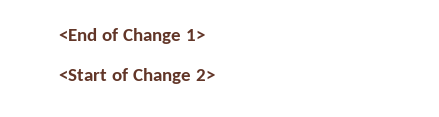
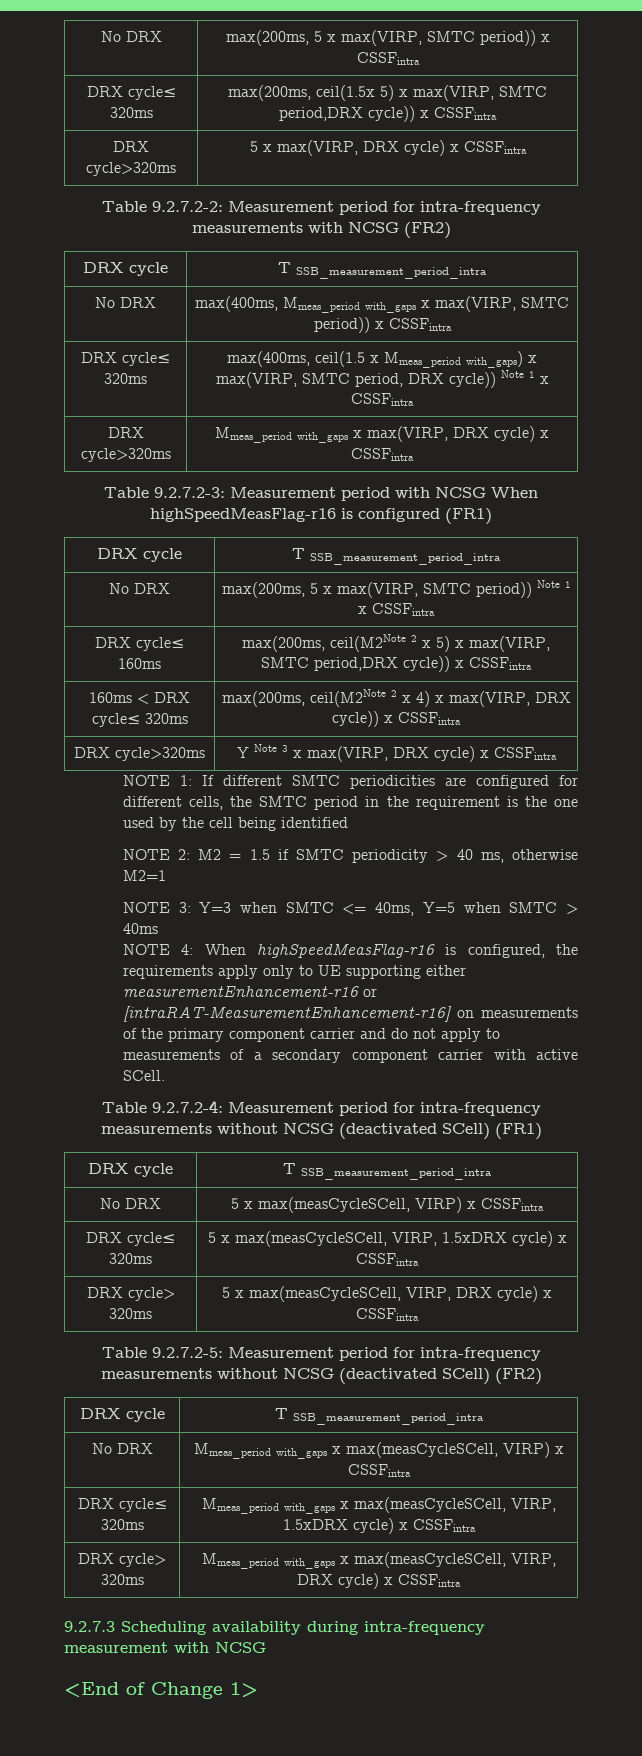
+ No DRX | max(200ms, 5 x max(VIRP, SMTC period)) x CSSFintra
+ DRX cycle≤ 320ms | max(200ms, ceil(1.5x 5) x max(VIRP, SMTC period,DRX cycle)) x CSSFintra
+ DRX cycle>320ms | 5 x max(VIRP, DRX cycle) x CSSFintra
+ Table 9.2.7.2-2: Measurement period for intra-frequency measurements with NCSG (FR2)
+ DRX cycle | T SSB_measurement_period_intra
+ No DRX | max(400ms, Mmeas_period with_gaps x max(VIRP, SMTC period)) x CSSFintra
+ DRX cycle≤ 320ms | max(400ms, ceil(1.5 x Mmeas_period with_gaps) x max(VIRP, SMTC period, DRX cycle)) Note 1 x CSSFintra
+ DRX cycle>320ms | Mmeas_period with_gaps x max(VIRP, DRX cycle) x CSSFintra
+ Table 9.2.7.2-3: Measurement period with NCSG When highSpeedMeasFlag-r16 is configured (FR1)
+ DRX cycle | T SSB_measurement_period_intra
+ No DRX | max(200ms, 5 x max(VIRP, SMTC period)) Note 1 x CSSFintra
+ DRX cycle≤ 160ms | max(200ms, ceil(M2Note 2 x 5) x max(VIRP, SMTC period,DRX cycle)) x CSSFintra
+ 160ms < DRX cycle≤ 320ms | max(200ms, ceil(M2Note 2 x 4) x max(VIRP, DRX cycle)) x CSSFintra
+ DRX cycle>320ms | Y Note 3 x max(VIRP, DRX cycle) x CSSFintra
+ NOTE 1: If different SMTC periodicities are configured for different cells, the SMTC period in the requirement is the one used by the cell being identified
+ NOTE 2: M2 = 1.5 if SMTC periodicity > 40 ms, otherwise M2=1
+ NOTE 3: Y=3 when SMTC <= 40ms, Y=5 when SMTC > 40ms
+ NOTE 4: When highSpeedMeasFlag-r16 is configured, the requirements apply only to UE supporting either measurementEnhancement-r16 or [intraRAT-MeasurementEnhancement-r16] on measurements of the primary component carrier and do not apply to measurements of a secondary component carrier with active SCell.
+ Table 9.2.7.2-4: Measurement period for intra-frequency measurements without NCSG (deactivated SCell) (FR1)
+ DRX cycle | T SSB_measurement_period_intra
+ No DRX | 5 x max(measCycleSCell, VIRP) x CSSFintra
+ DRX cycle≤ 320ms | 5 x max(measCycleSCell, VIRP, 1.5xDRX cycle) x CSSFintra
+ DRX cycle> 320ms | 5 x max(measCycleSCell, VIRP, DRX cycle) x CSSFintra
+ Table 9.2.7.2-5: Measurement period for intra-frequency measurements without NCSG (deactivated SCell) (FR2)
+ DRX cycle | T SSB_measurement_period_intra
+ No DRX | Mmeas_period with_gaps x max(measCycleSCell, VIRP) x CSSFintra
+ DRX cycle≤ 320ms | Mmeas_period with_gaps x max(measCycleSCell, VIRP, 1.5xDRX cycle) x CSSFintra
+ DRX cycle> 320ms | Mmeas_period with_gaps x max(measCycleSCell, VIRP, DRX cycle) x CSSFintra
+ 9.2.7.3 Scheduling availability during intra-frequency measurement with NCSG
- <Start of Change 2>

